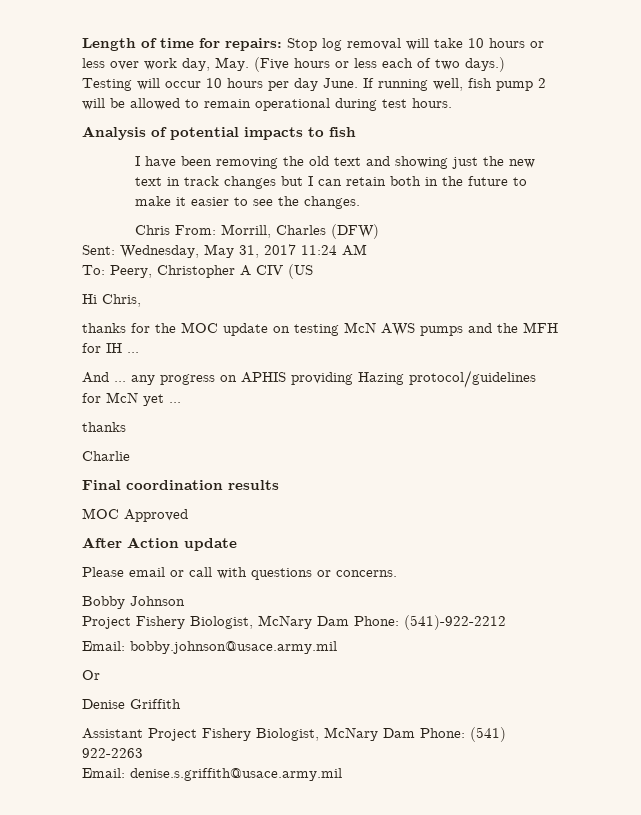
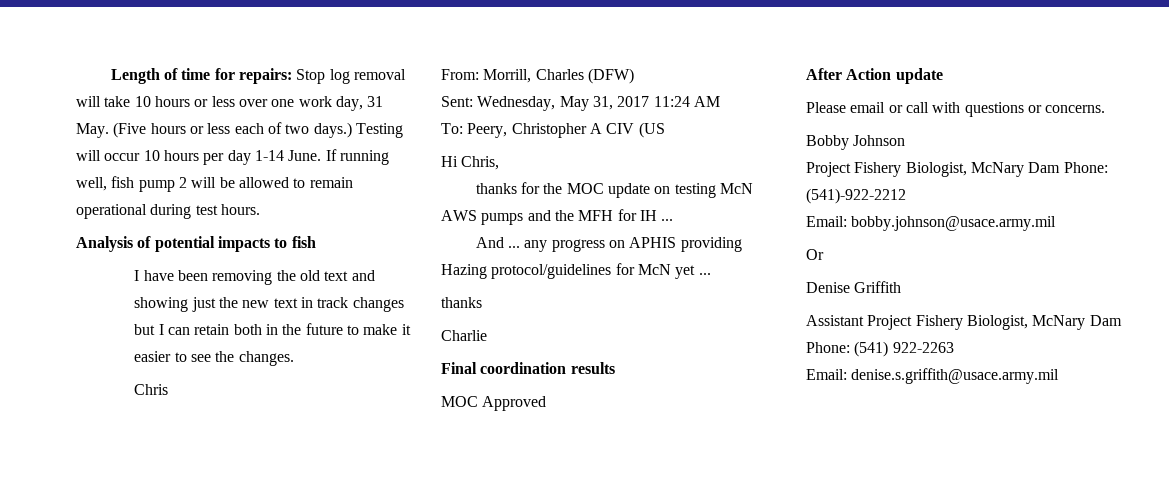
- Length of time for repairs: Stop log removal will take 10 hours or less over work day, May. (Five hours or less each of two days.)
+ Length of time for repairs: Stop log removal will take 10 hours or less over one work day, 31 May. (Five hours or less each of two days.)
- Testing will occur 10 hours per day June.
+ Testing will occur 10 hours per day 1-14 June.
- Chris From: Morrill, Charles (DFW)
+ Chris
+ From: Morrill, Charles (DFW)

